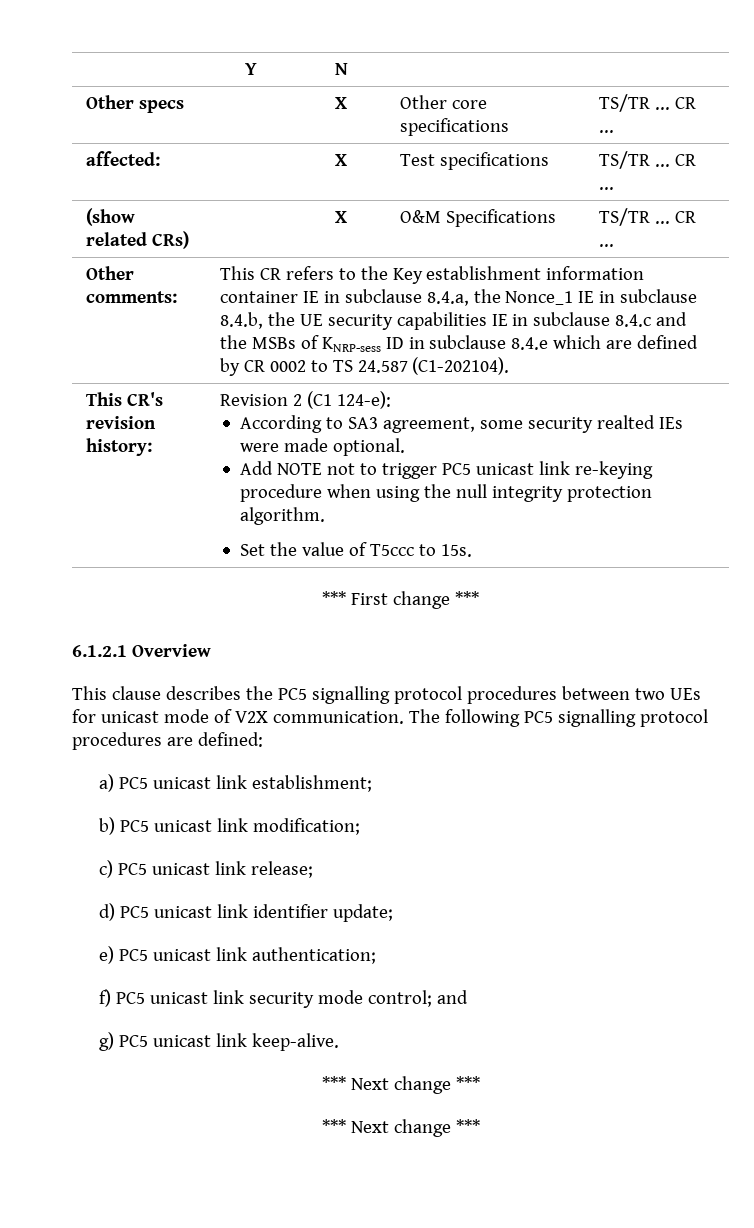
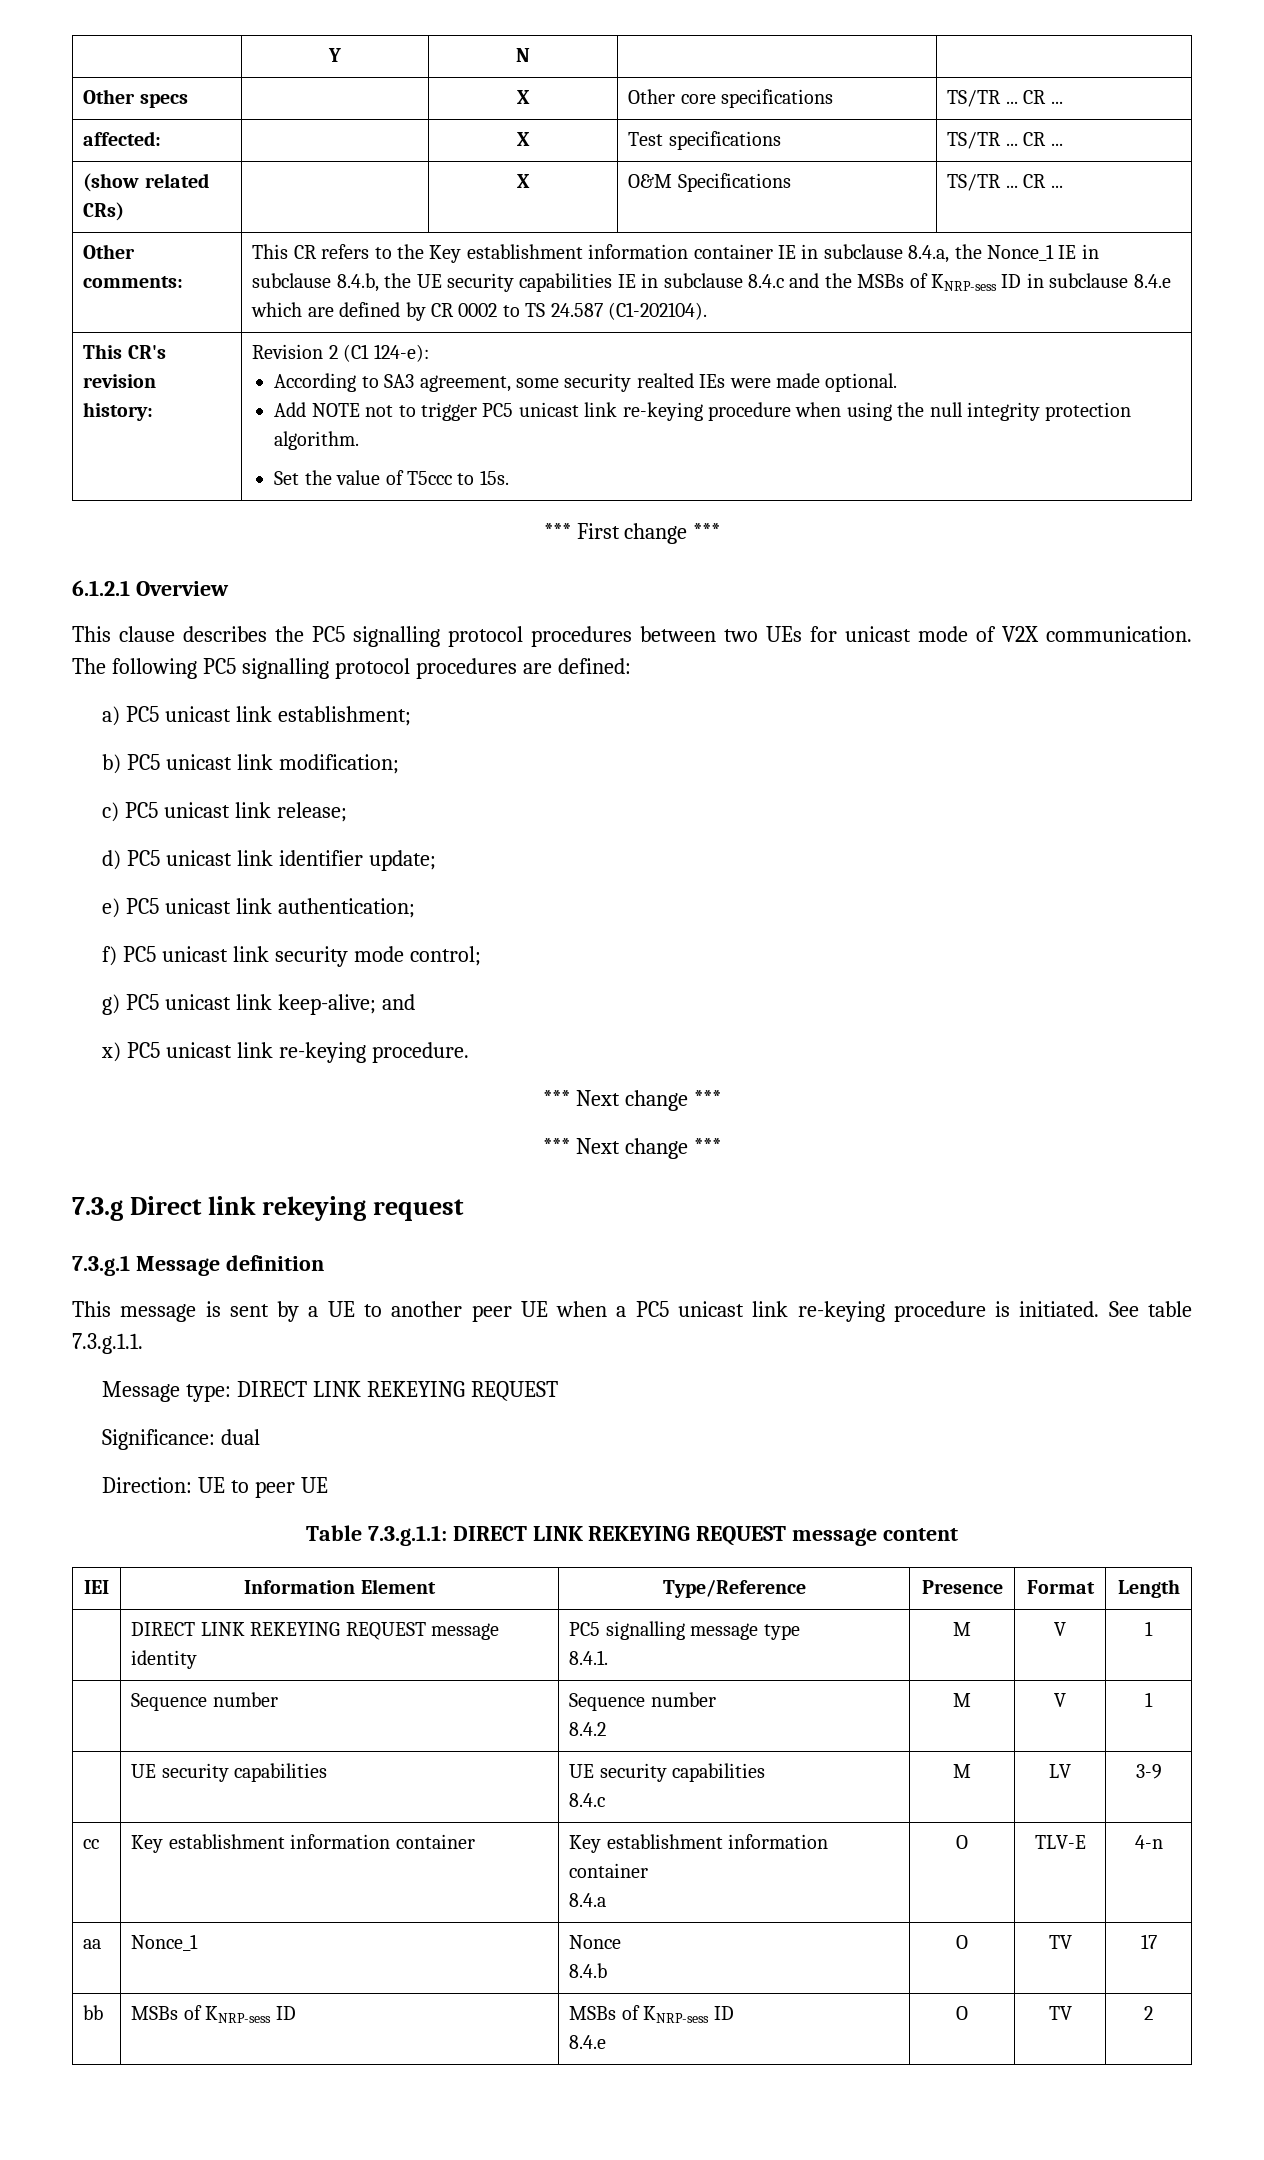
- f) PC5 unicast link security mode control; and
+ f) PC5 unicast link security mode control;
- g) PC5 unicast link keep-alive.
+ g) PC5 unicast link keep-alive; and
+ x) PC5 unicast link re-keying procedure.
+ 7.3.g Direct link rekeying request
+ 7.3.g.1 Message definition
+ This message is sent by a UE to another peer UE when a PC5 unicast link re-keying procedure is initiated. See table 7.3.g.1.1.
+ Message type: DIRECT LINK REKEYING REQUEST
+ Significance: dual
+ Direction: UE to peer UE
+ Table 7.3.g.1.1: DIRECT LINK REKEYING REQUEST message content
+ IEI | Information Element | Type/Reference | Presence | Format | Length
+ | DIRECT LINK REKEYING REQUEST message identity | PC5 signalling message type
+ 8.4.1. | M | V | 1
+ | Sequence number | Sequence number
+ 8.4.2 | M | V | 1
+ | UE security capabilities | UE security capabilities
+ 8.4.c | M | LV | 3-9
+ cc | Key establishment information container | Key establishment information container
+ 8.4.a | O | TLV-E | 4-n
+ aa | Nonce_1 | Nonce
+ 8.4.b | O | TV | 17
+ bb | MSBs of KNRP-sess ID | MSBs of KNRP-sess ID
+ 8.4.e | O | TV | 2

